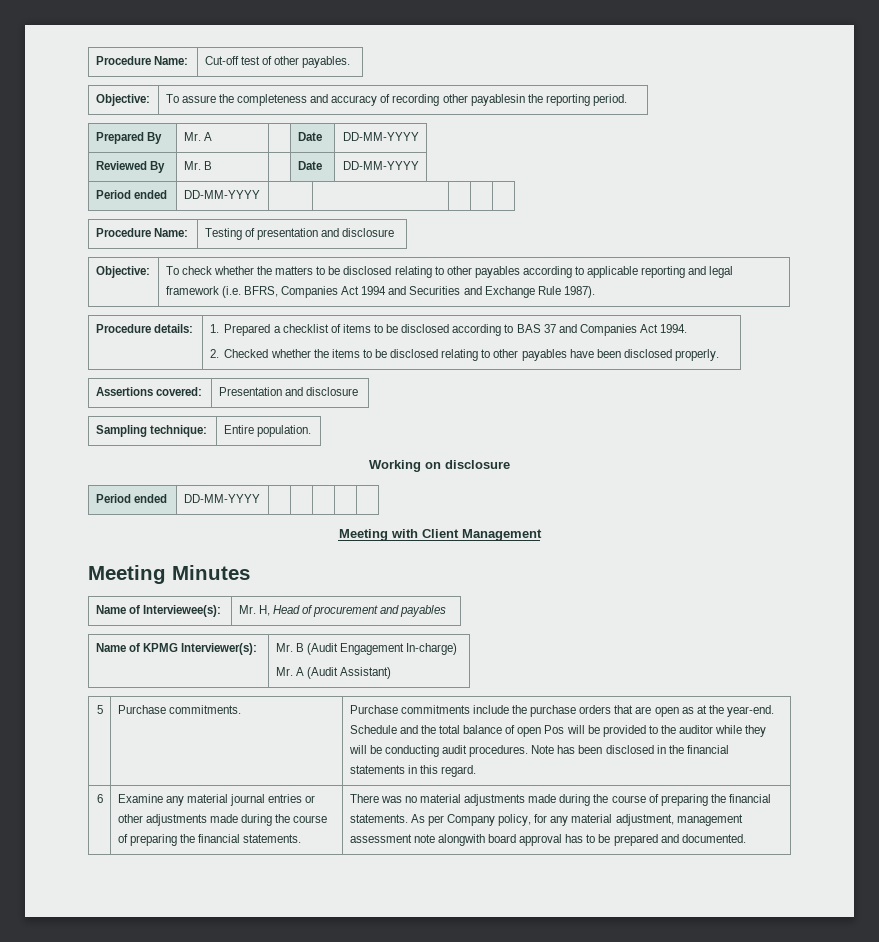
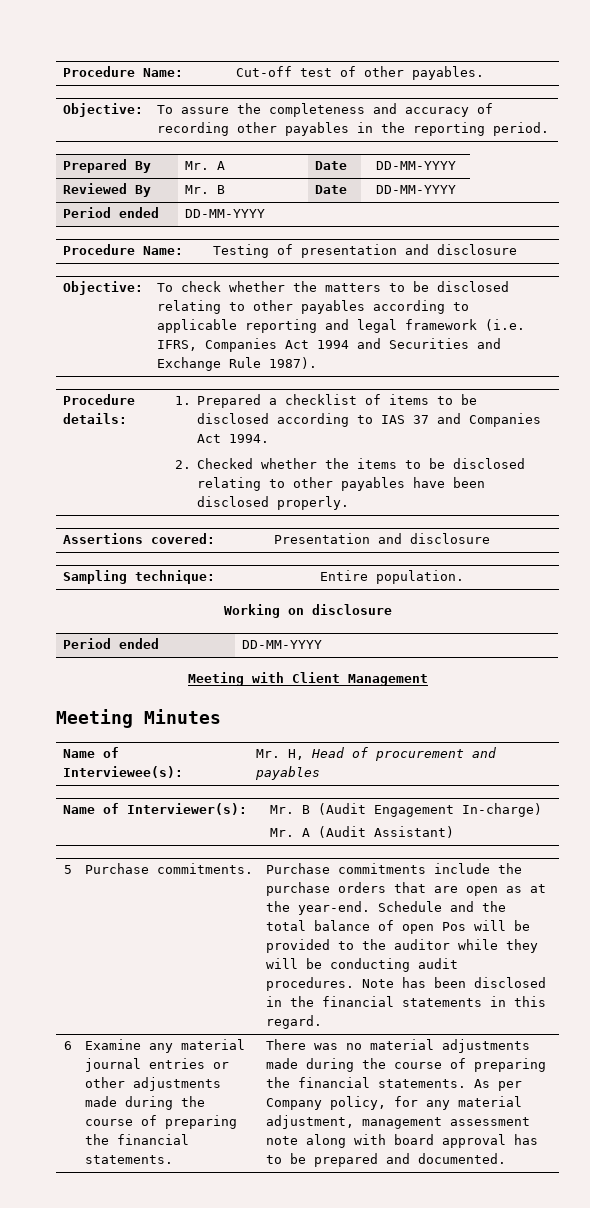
- Objective: | To assure the completeness and accuracy of recording other payablesin the reporting period.
+ Objective: | To assure the completeness and accuracy of recording other payables in the reporting period.
- Objective: | To check whether the matters to be disclosed relating to other payables according to applicable reporting and legal framework (i.e. BFRS, Companies Act 1994 and Securities and Exchange Rule 1987).
+ Objective: | To check whether the matters to be disclosed relating to other payables according to applicable reporting and legal framework (i.e. IFRS, Companies Act 1994 and Securities and Exchange Rule 1987).
- Procedure details: | 1. Prepared a checklist of items to be disclosed according to BAS 37 and Companies Act 1994.
+ Procedure details: | 1. Prepared a checklist of items to be disclosed according to IAS 37 and Companies Act 1994.
- Name of KPMG Interviewer(s): | Mr. B (Audit Engagement In-charge)
+ Name of Interviewer(s): | Mr. B (Audit Engagement In-charge)
- As per Company policy, for any material adjustment, management assessment note alongwith board approval has to be prepared and documented.
+ As per Company policy, for any material adjustment, management assessment note along with board approval has to be prepared and documented.

